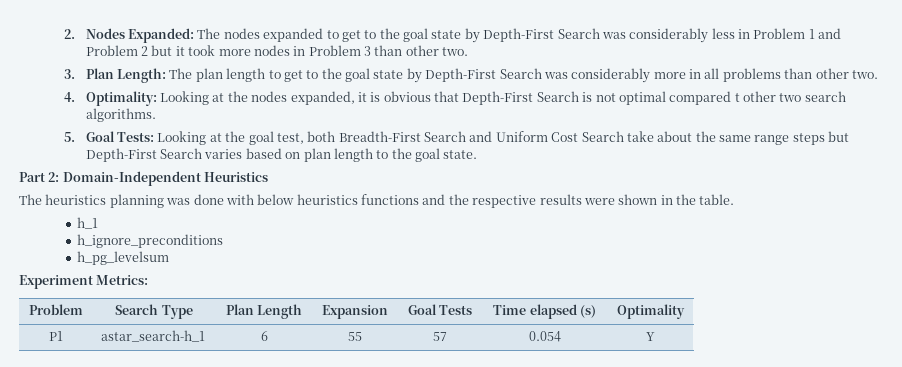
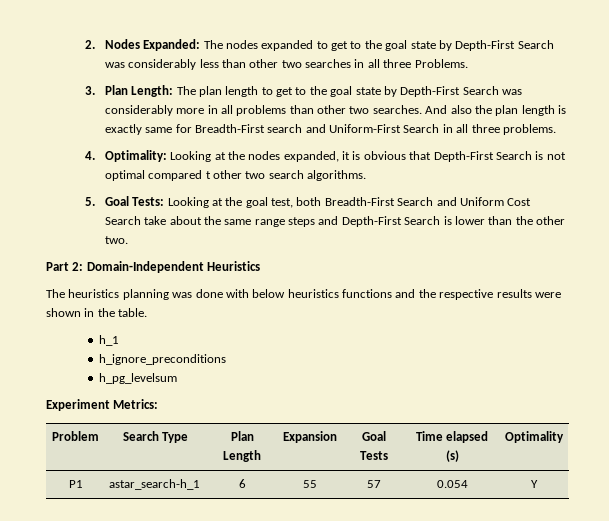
- 2. Nodes Expanded: The nodes expanded to get to the goal state by Depth-First Search was considerably less in Problem 1 and Problem 2 but it took more nodes in Problem 3 than other two.
+ 2. Nodes Expanded: The nodes expanded to get to the goal state by Depth-First Search was considerably less than other two searches in all three Problems.
- 3. Plan Length: The plan length to get to the goal state by Depth-First Search was considerably more in all problems than other two.
+ 3. Plan Length: The plan length to get to the goal state by Depth-First Search was considerably more in all problems than other two searches. And also the plan length is exactly same for Breadth-First search and Uniform-First Search in all three problems.
- 5. Goal Tests: Looking at the goal test, both Breadth-First Search and Uniform Cost Search take about the same range steps but Depth-First Search varies based on plan length to the goal state.
+ 5. Goal Tests: Looking at the goal test, both Breadth-First Search and Uniform Cost Search take about the same range steps and Depth-First Search is lower than the other two.

